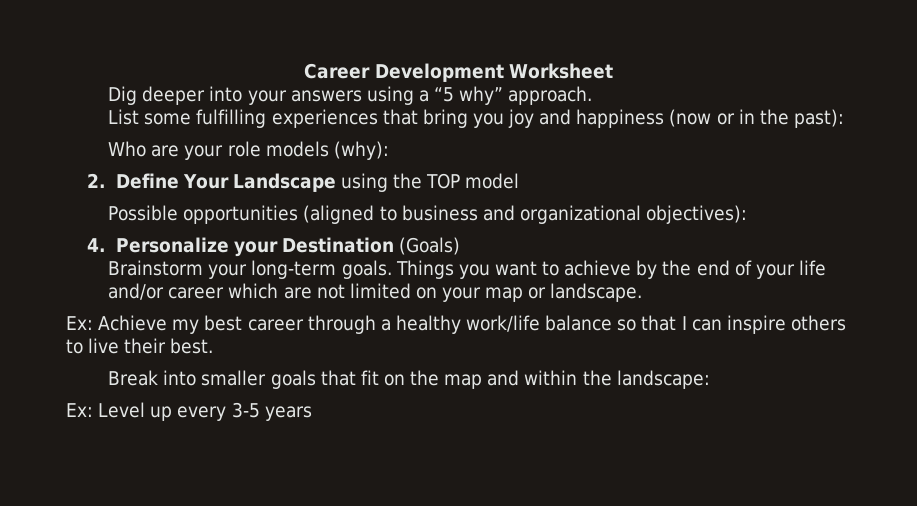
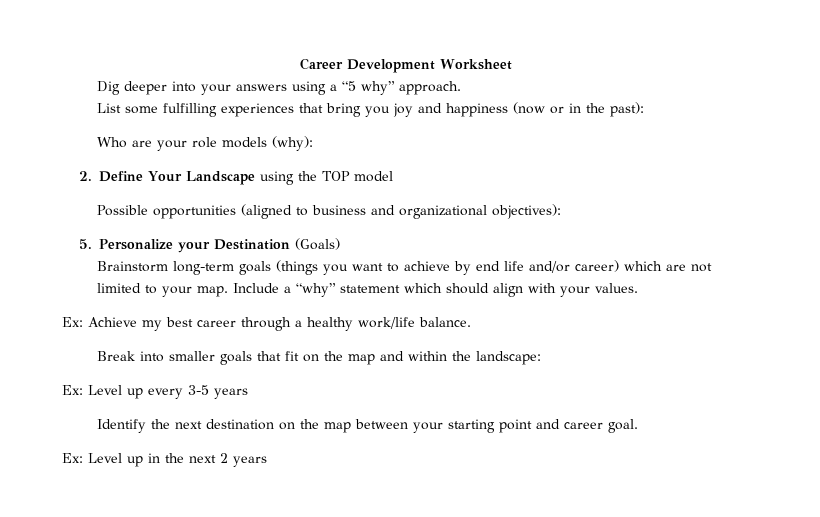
- 4. Personalize your Destination (Goals)
+ 5. Personalize your Destination (Goals)
- Brainstorm your long-term goals. Things you want to achieve by the end of your life and/or career which are not limited on your map or landscape.
+ Brainstorm long-term goals (things you want to achieve by end life and/or career) which are not limited to your map. Include a “why” statement which should align with your values.
- Ex: Achieve my best career through a healthy work/life balance so that I can inspire others to live their best.
+ Ex: Achieve my best career through a healthy work/life balance.
+ Identify the next destination on the map between your starting point and career goal.
+ Ex: Level up in the next 2 years

